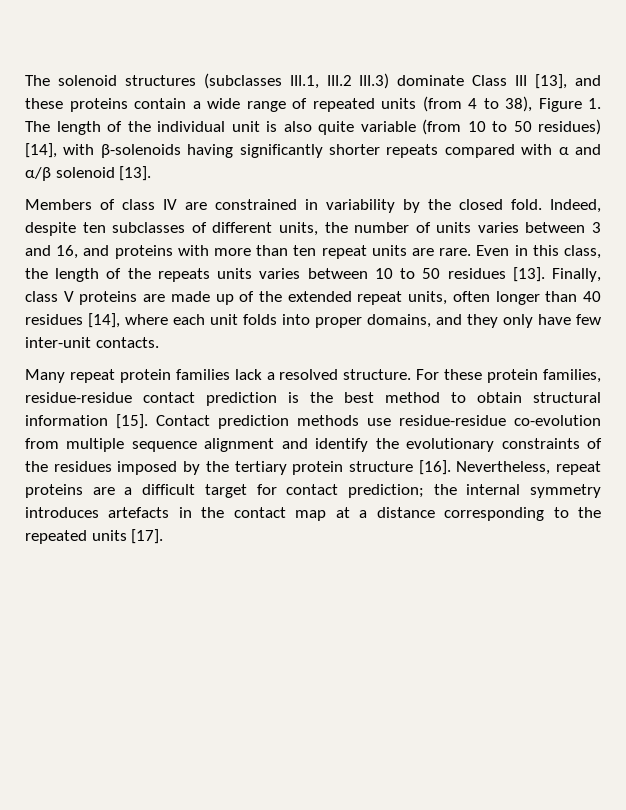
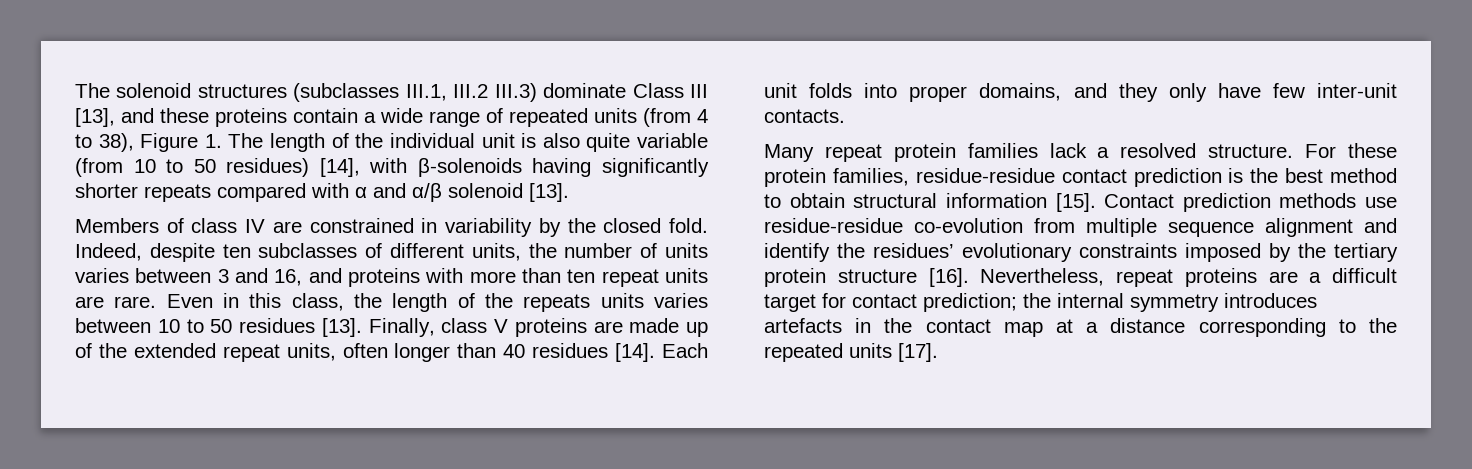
- Finally, class V proteins are made up of the extended repeat units, often longer than 40 residues [14], where each unit folds into proper domains, and they only have few inter-unit contacts.
+ Finally, class V proteins are made up of the extended repeat units, often longer than 40 residues [14]. Each unit folds into proper domains, and they only have few inter-unit contacts.
- Contact prediction methods use residue-residue co-evolution from multiple sequence alignment and identify the evolutionary constraints of the residues imposed by the tertiary protein structure [16].
+ Contact prediction methods use residue-residue co-evolution from multiple sequence alignment and identify the residues’ evolutionary constraints imposed by the tertiary protein structure [16].

